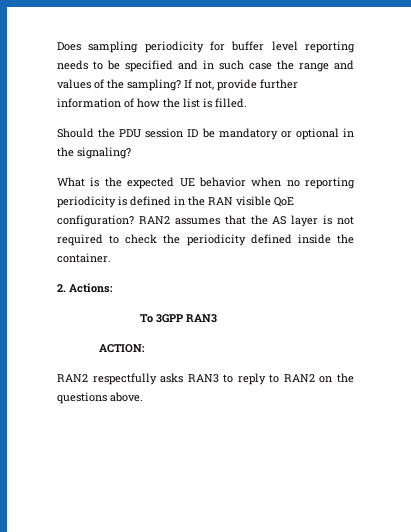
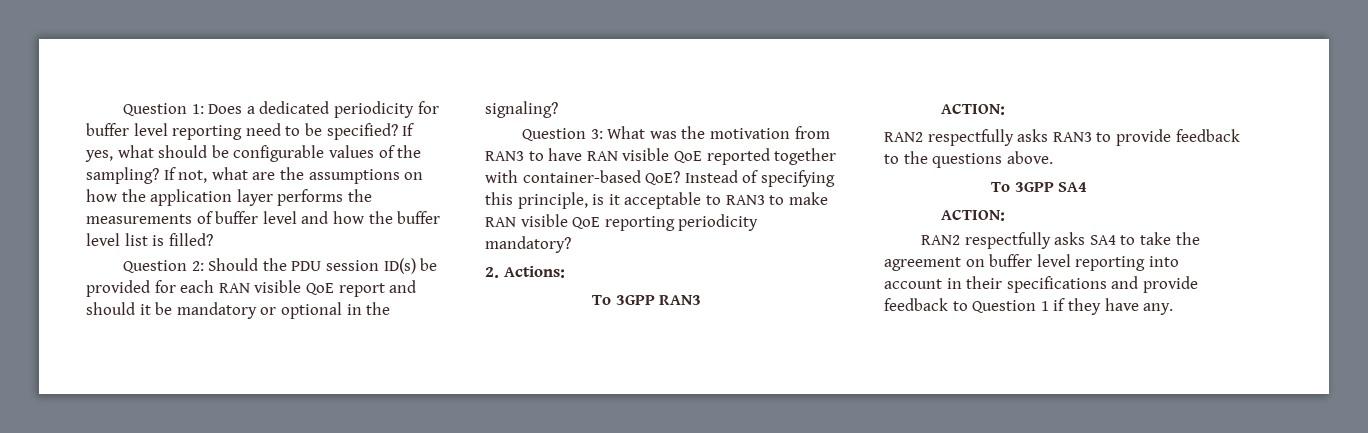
- Does sampling periodicity for buffer level reporting needs to be specified and in such case the range and values of the sampling?
+ Question 1: Does a dedicated periodicity for buffer level reporting need to be specified? If yes, what should be configurable values of the sampling?
- If not, provide further information of how the list is filled.
- Should the PDU session ID be mandatory or optional in the signaling?
+ If not, what are the assumptions on how the application layer performs the measurements of buffer level and how the buffer level list is filled?
+ Question 2: Should the PDU session ID(s) be provided for each RAN visible QoE report and should it be mandatory or optional in the signaling?
- What is the expected UE behavior when no reporting periodicity is defined in the RAN visible QoE configuration? RAN2 assumes that the AS layer is not required to check the periodicity defined inside the container.
+ Question 3: What was the motivation from RAN3 to have RAN visible QoE reported together with container-based QoE? Instead of specifying this principle, is it acceptable to RAN3 to make RAN visible QoE reporting periodicity mandatory?
- RAN2 respectfully asks RAN3 to reply to RAN2 on the questions above.
+ RAN2 respectfully asks RAN3 to provide feedback to the questions above.
+ To 3GPP SA4
+ ACTION:
+ RAN2 respectfully asks SA4 to take the agreement on buffer level reporting into account in their specifications and provide feedback to Question 1 if they have any.

